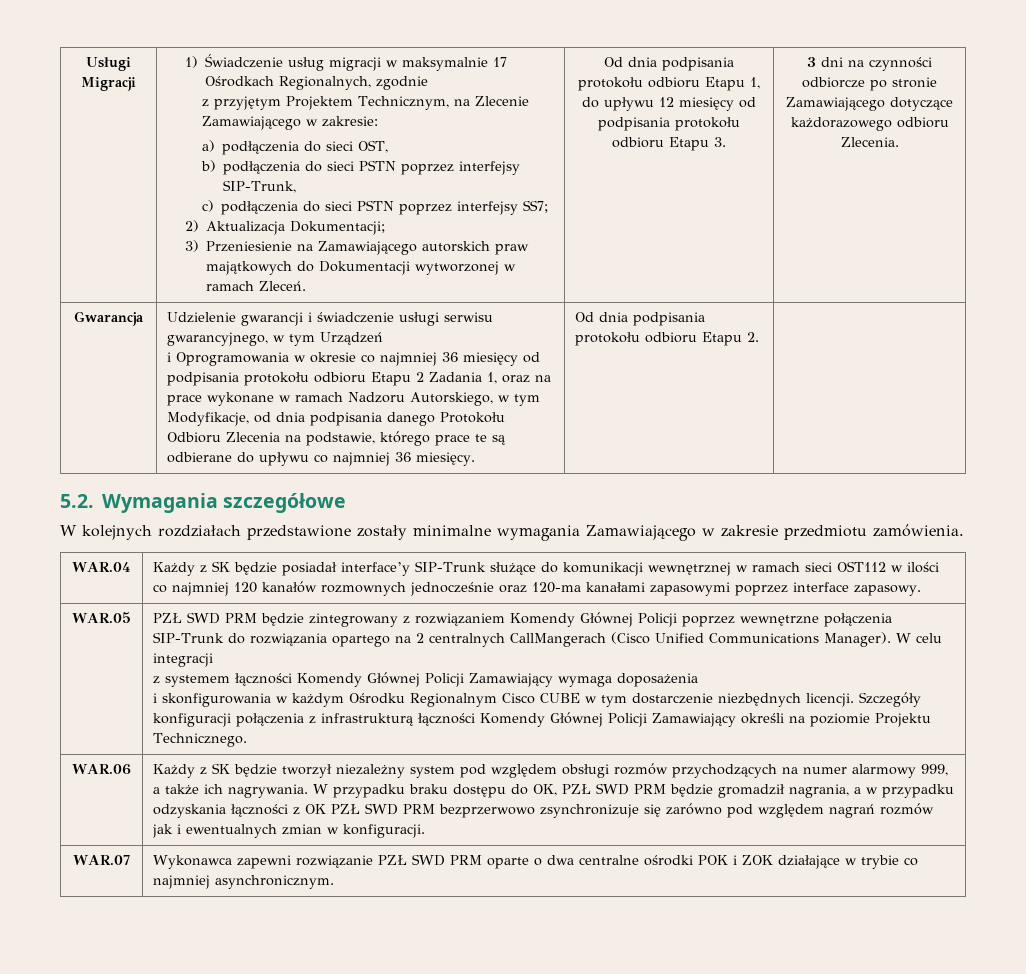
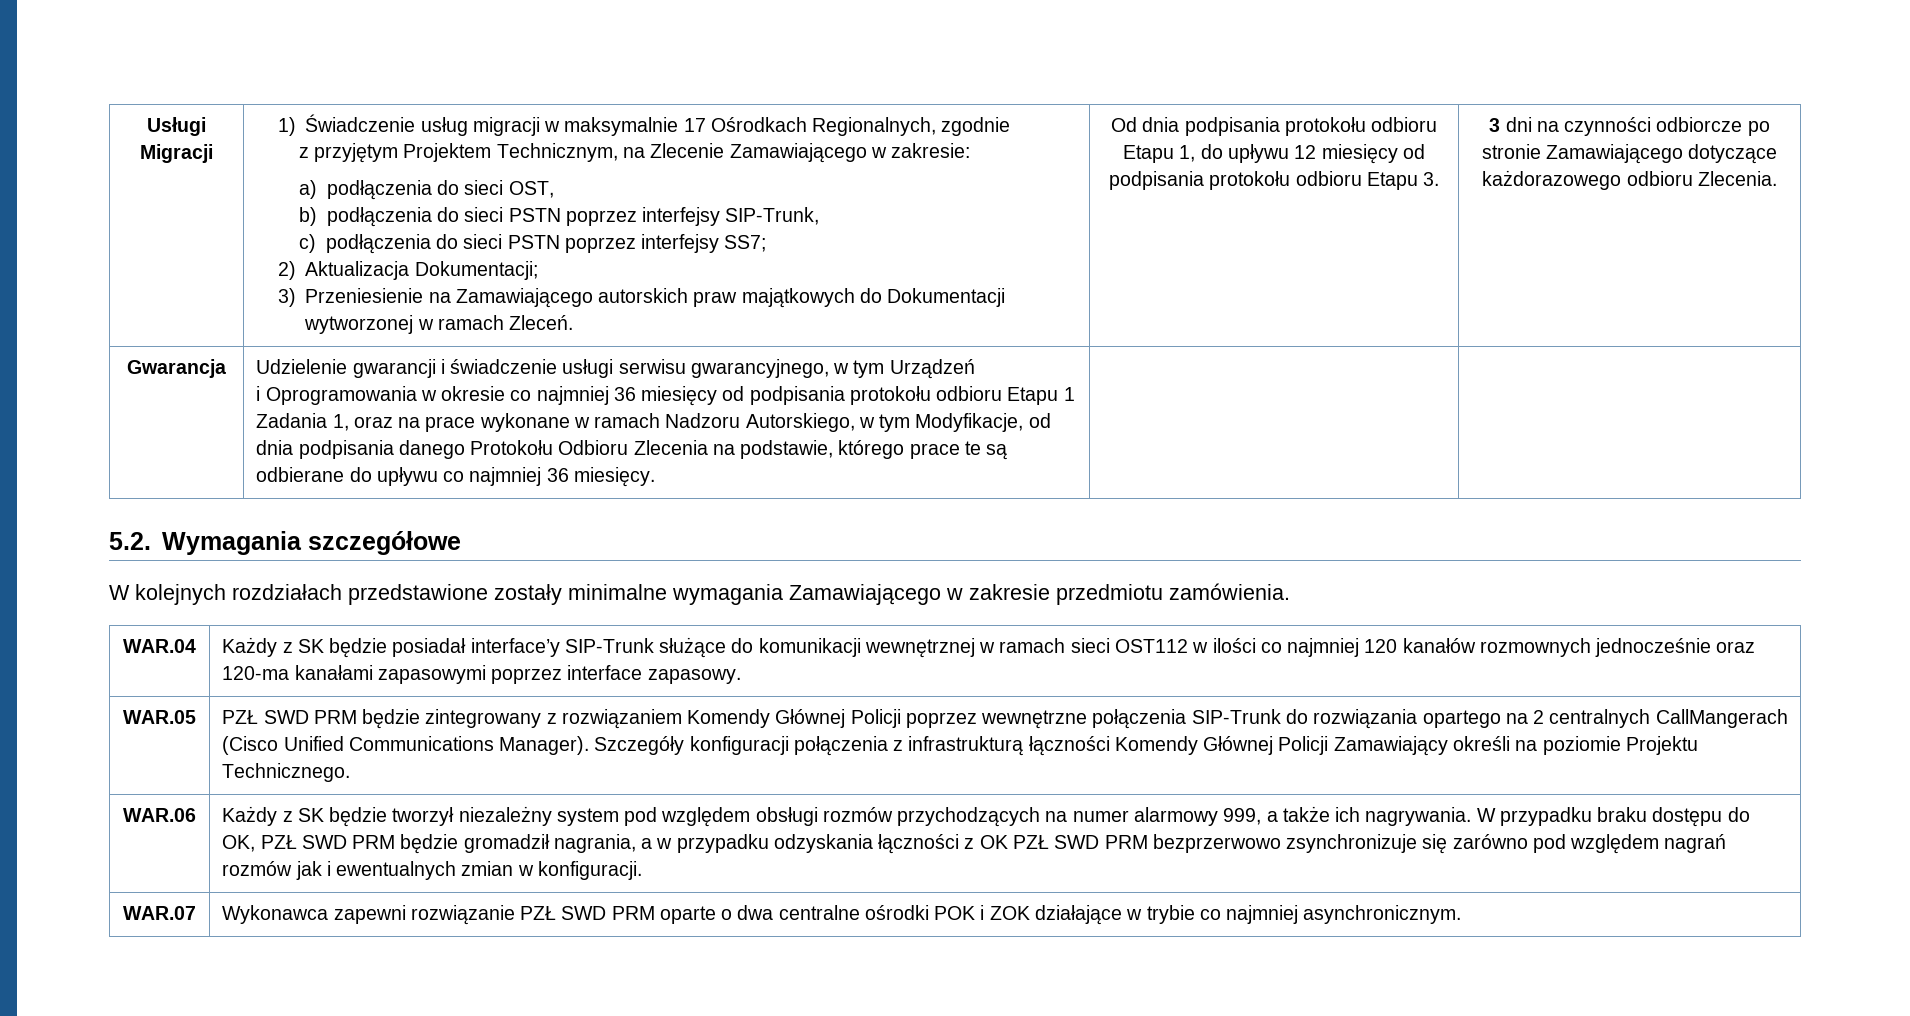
- i Oprogramowania w okresie co najmniej 36 miesięcy od podpisania protokołu odbioru Etapu 2 Zadania 1, oraz na prace wykonane w ramach Nadzoru Autorskiego, w tym Modyfikacje, od dnia podpisania danego Protokołu Odbioru Zlecenia na podstawie, którego prace te są odbierane do upływu co najmniej 36 miesięcy.
+ i Oprogramowania w okresie co najmniej 36 miesięcy od podpisania protokołu odbioru Etapu 1 Zadania 1, oraz na prace wykonane w ramach Nadzoru Autorskiego, w tym Modyfikacje, od dnia podpisania danego Protokołu Odbioru Zlecenia na podstawie, którego prace te są odbierane do upływu co najmniej 36 miesięcy.
- Od dnia podpisania protokołu odbioru Etapu 2.
- W celu integracji
- z systemem łączności Komendy Głównej Policji Zamawiający wymaga doposażenia
- i skonfigurowania w każdym Ośrodku Regionalnym Cisco CUBE w tym dostarczenie niezbędnych licencji.

